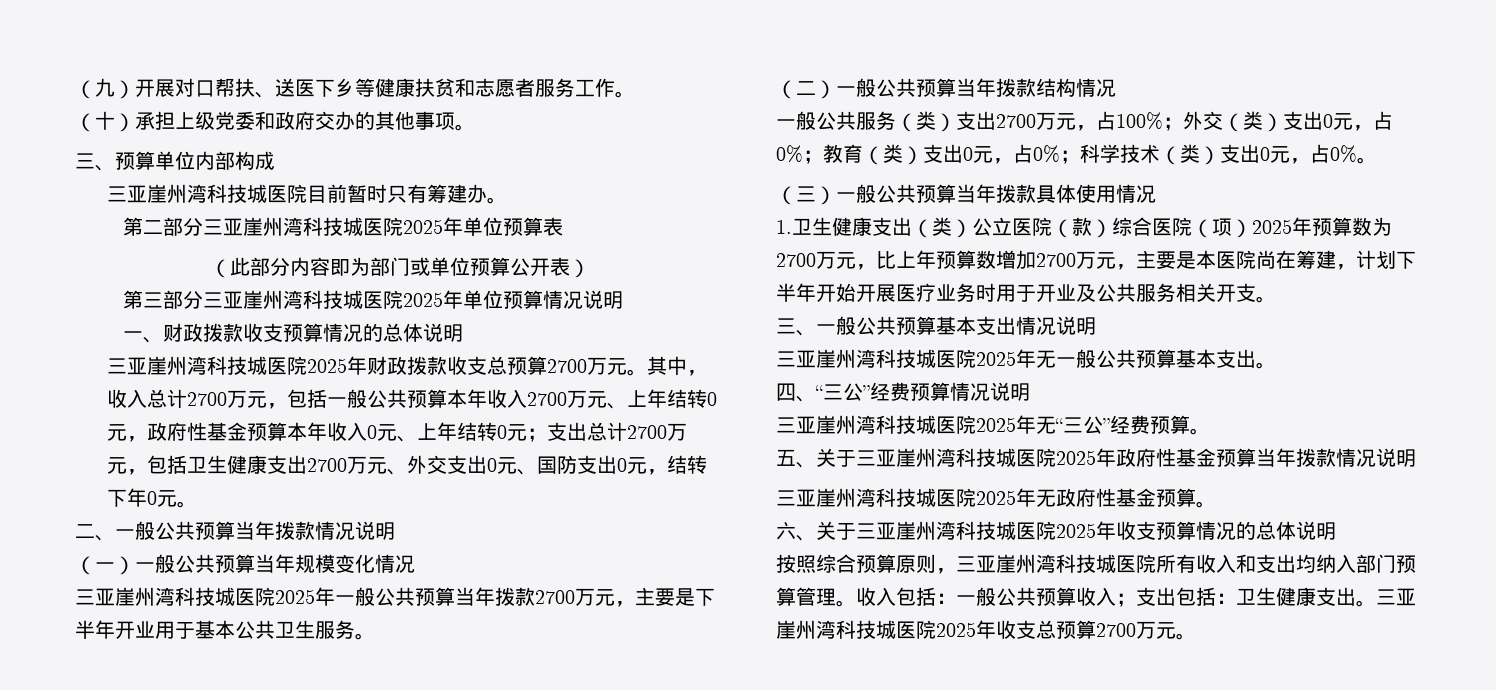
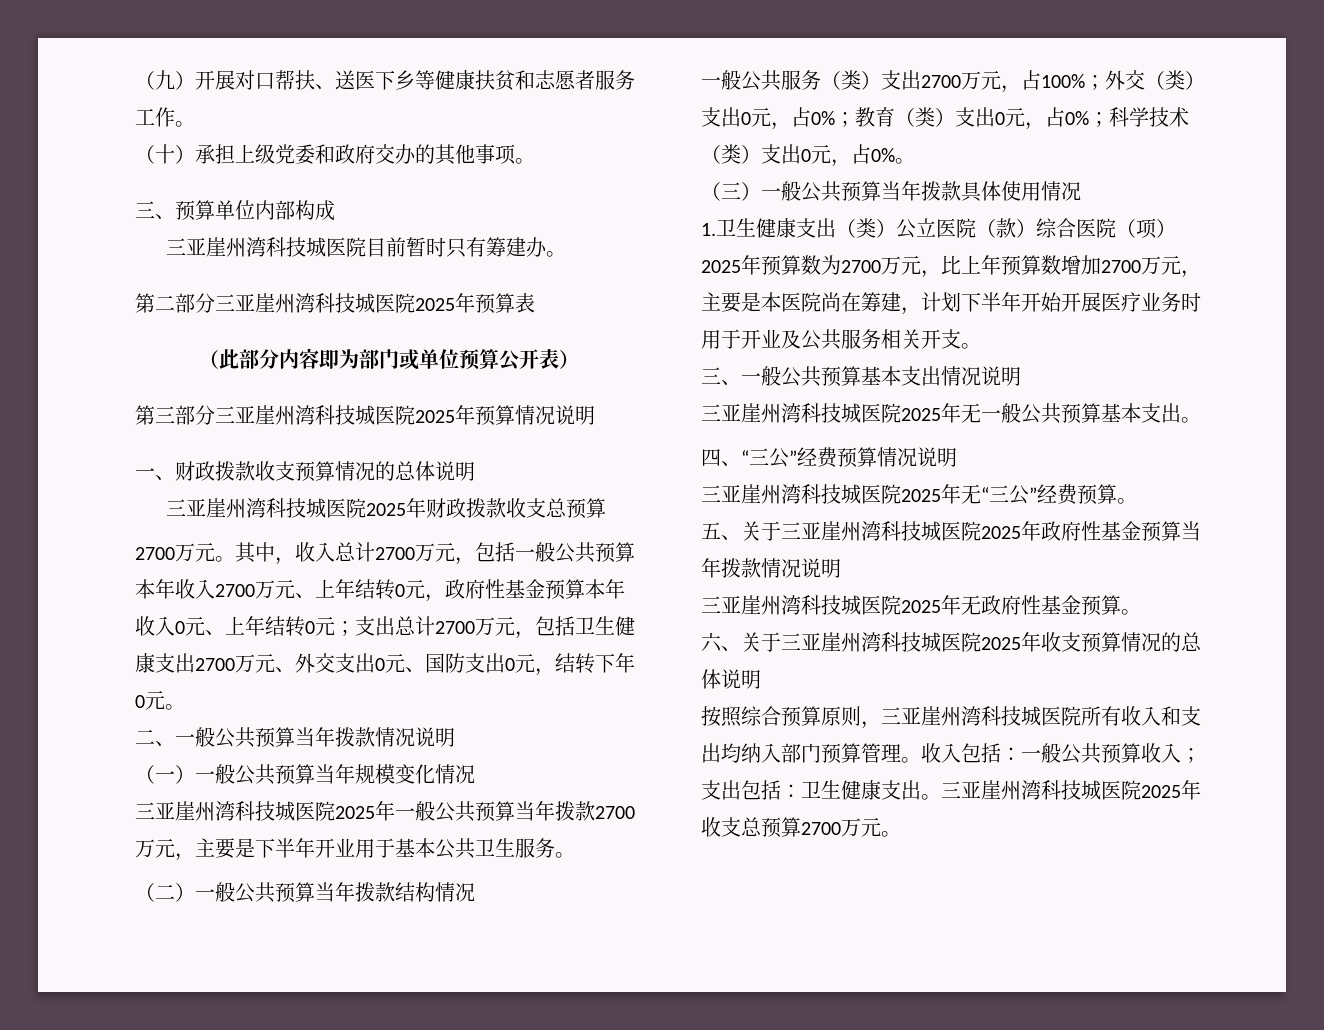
- 第二部分三亚崖州湾科技城医院2025年单位预算表
+ 第二部分三亚崖州湾科技城医院2025年预算表
- 第三部分三亚崖州湾科技城医院2025年单位预算情况说明
+ 第三部分三亚崖州湾科技城医院2025年预算情况说明
- 三亚崖州湾科技城医院2025年财政拨款收支总预算2700万元。
+ 三亚崖州湾科技城医院2025年财政拨款收支总预算
+ 2700万元。

